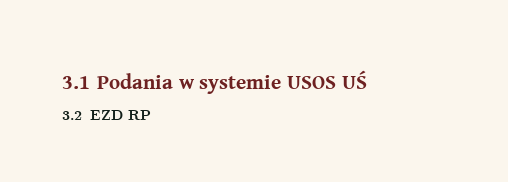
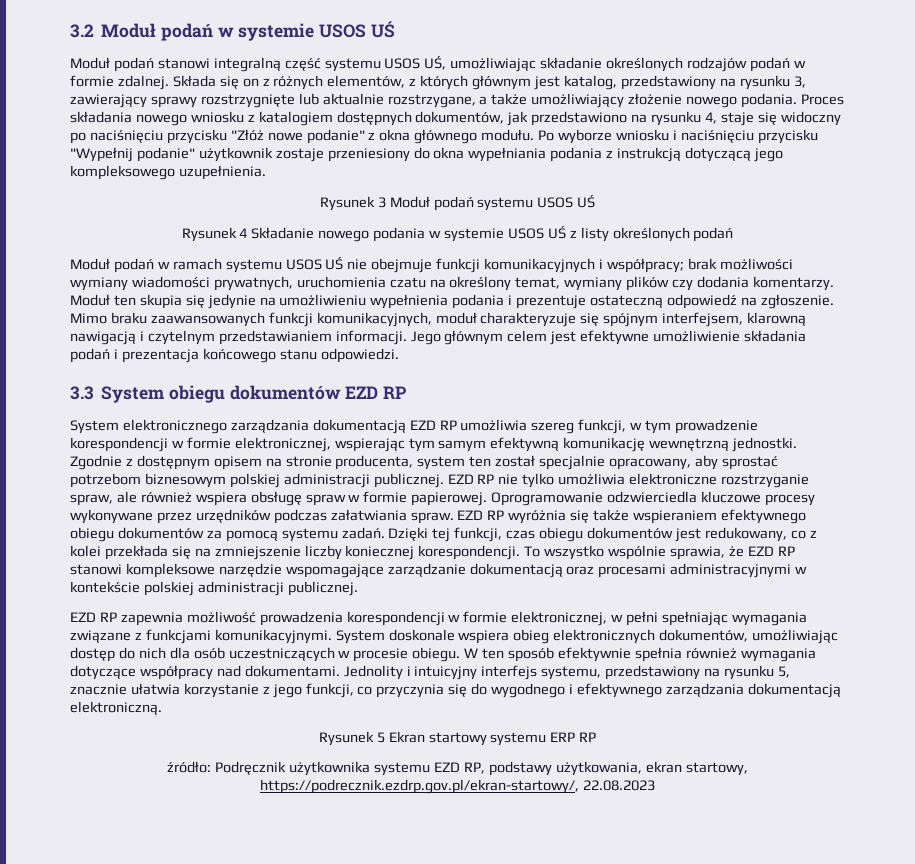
- 3.1 Podania w systemie USOS UŚ
+ 3.2 Moduł podań w systemie USOS UŚ
- 3.2 EZD RP
+ Moduł podań stanowi integralną część systemu USOS UŚ, umożliwiając składanie określonych rodzajów podań w formie zdalnej. Składa się on z różnych elementów, z których głównym jest katalog, przedstawiony na rysunku 3, zawierający sprawy rozstrzygnięte lub aktualnie rozstrzygane, a także umożliwiający złożenie nowego podania. Proces składania nowego wniosku z katalogiem dostępnych dokumentów, jak przedstawiono na rysunku 4, staje się widoczny po naciśnięciu przycisku "Złóż nowe podanie" z okna głównego modułu. Po wyborze wniosku i naciśnięciu przycisku "Wypełnij podanie" użytkownik zostaje przeniesiony do okna wypełniania podania z instrukcją dotyczącą jego kompleksowego uzupełnienia.
+ Rysunek 3 Moduł podań systemu USOS UŚ
+ Rysunek 4 Składanie nowego podania w systemie USOS UŚ z listy określonych podań
+ Moduł podań w ramach systemu USOS UŚ nie obejmuje funkcji komunikacyjnych i współpracy; brak możliwości wymiany wiadomości prywatnych, uruchomienia czatu na określony temat, wymiany plików czy dodania komentarzy. Moduł ten skupia się jedynie na umożliwieniu wypełnienia podania i prezentuje ostateczną odpowiedź na zgłoszenie. Mimo braku zaawansowanych funkcji komunikacyjnych, moduł charakteryzuje się spójnym interfejsem, klarowną nawigacją i czytelnym przedstawianiem informacji. Jego głównym celem jest efektywne umożliwienie składania podań i prezentacja końcowego stanu odpowiedzi.
+ 3.3 System obiegu dokumentów EZD RP
+ System elektronicznego zarządzania dokumentacją EZD RP umożliwia szereg funkcji, w tym prowadzenie korespondencji w formie elektronicznej, wspierając tym samym efektywną komunikację wewnętrzną jednostki. Zgodnie z dostępnym opisem na stronie producenta, system ten został specjalnie opracowany, aby sprostać potrzebom biznesowym polskiej administracji publicznej. EZD RP nie tylko umożliwia elektroniczne rozstrzyganie spraw, ale również wspiera obsługę spraw w formie papierowej. Oprogramowanie odzwierciedla kluczowe procesy wykonywane przez urzędników podczas załatwiania spraw. EZD RP wyróżnia się także wspieraniem efektywnego obiegu dokumentów za pomocą systemu zadań. Dzięki tej funkcji, czas obiegu dokumentów jest redukowany, co z kolei przekłada się na zmniejszenie liczby koniecznej korespondencji. To wszystko wspólnie sprawia, że EZD RP stanowi kompleksowe narzędzie wspomagające zarządzanie dokumentacją oraz procesami administracyjnymi w kontekście polskiej administracji publicznej.
+ EZD RP zapewnia możliwość prowadzenia korespondencji w formie elektronicznej, w pełni spełniając wymagania związane z funkcjami komunikacyjnymi. System doskonale wspiera obieg elektronicznych dokumentów, umożliwiając dostęp do nich dla osób uczestniczących w procesie obiegu. W ten sposób efektywnie spełnia również wymagania dotyczące współpracy nad dokumentami. Jednolity i intuicyjny interfejs systemu, przedstawiony na rysunku 5, znacznie ułatwia korzystanie z jego funkcji, co przyczynia się do wygodnego i efektywnego zarządzania dokumentacją elektroniczną.
+ Rysunek 5 Ekran startowy systemu ERP RP
+ źródło: Podręcznik użytkownika systemu EZD RP, podstawy użytkowania, ekran startowy, https://podrecznik.ezdrp.gov.pl/ekran-startowy/, 22.08.2023

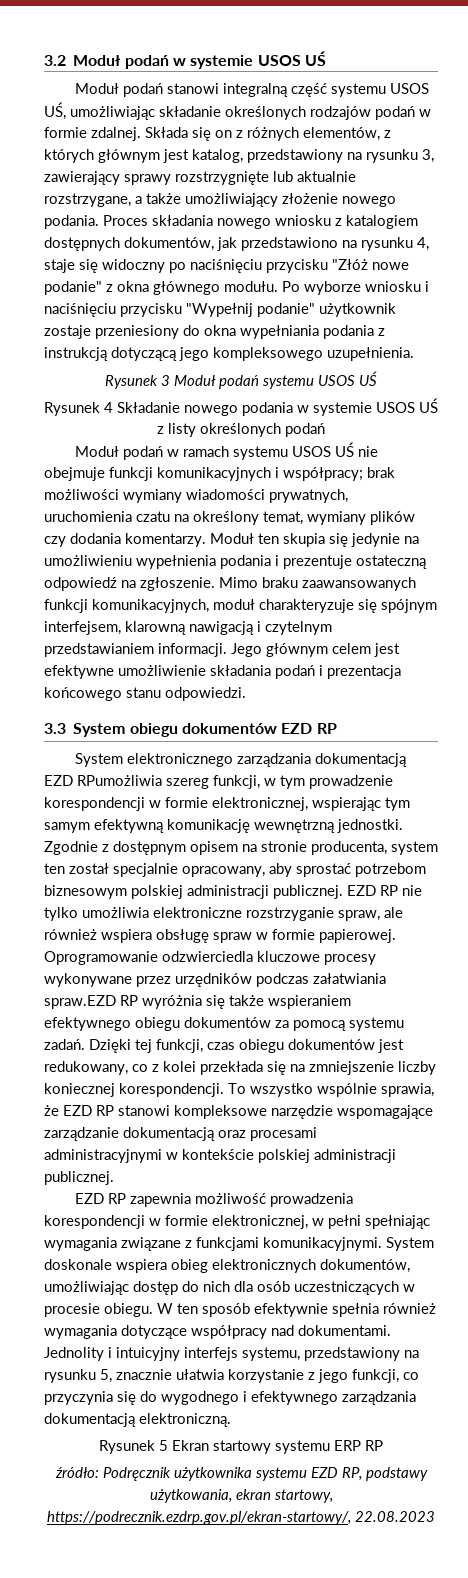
- System elektronicznego zarządzania dokumentacją EZD RP umożliwia szereg funkcji, w tym prowadzenie korespondencji w formie elektronicznej, wspierając tym samym efektywną komunikację wewnętrzną jednostki.
+ System elektronicznego zarządzania dokumentacją EZD RPumożliwia szereg funkcji, w tym prowadzenie korespondencji w formie elektronicznej, wspierając tym samym efektywną komunikację wewnętrzną jednostki.
- Oprogramowanie odzwierciedla kluczowe procesy wykonywane przez urzędników podczas załatwiania spraw. EZD RP wyróżnia się także wspieraniem efektywnego obiegu dokumentów za pomocą systemu zadań.
+ Oprogramowanie odzwierciedla kluczowe procesy wykonywane przez urzędników podczas załatwiania spraw.EZD RP wyróżnia się także wspieraniem efektywnego obiegu dokumentów za pomocą systemu zadań.

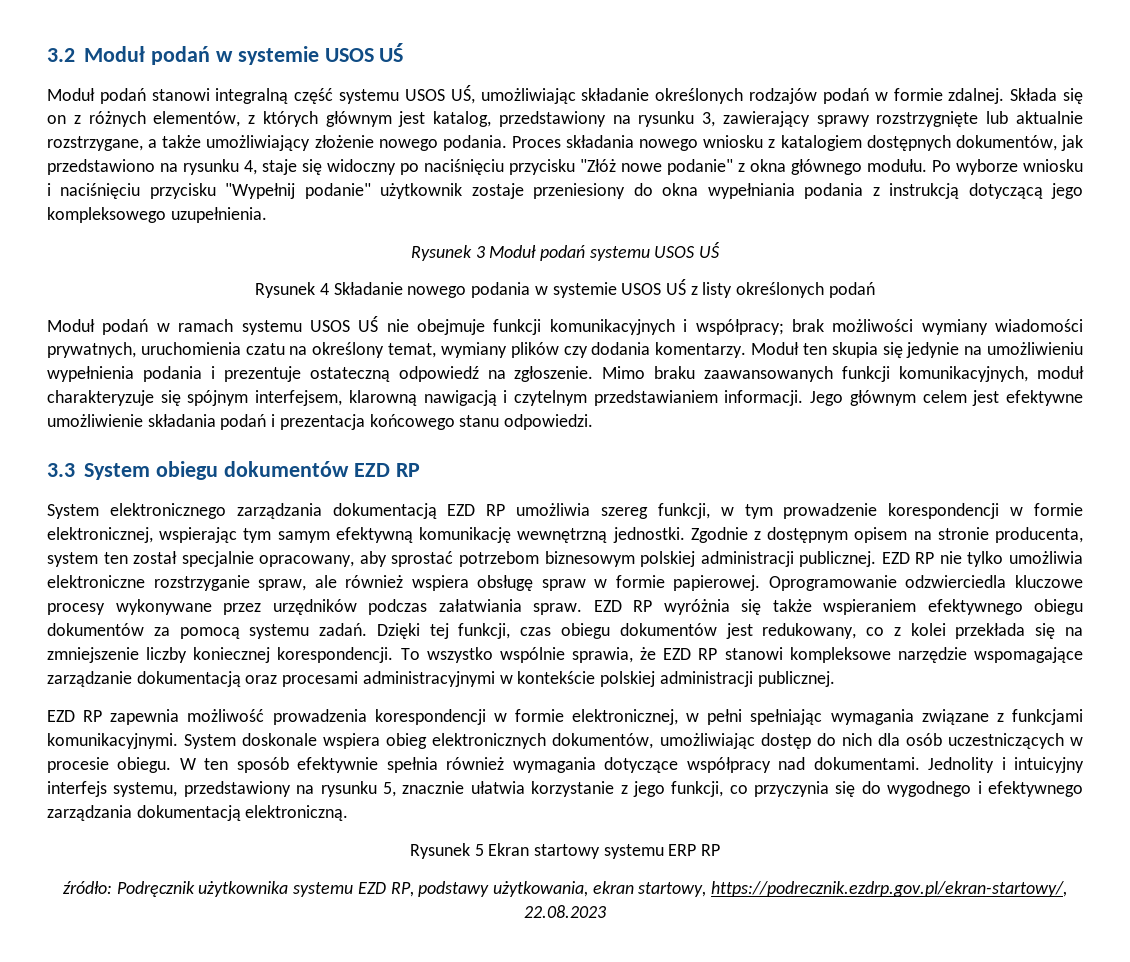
- System elektronicznego zarządzania dokumentacją EZD RPumożliwia szereg funkcji, w tym prowadzenie korespondencji w formie elektronicznej, wspierając tym samym efektywną komunikację wewnętrzną jednostki.
+ System elektronicznego zarządzania dokumentacją EZD RP umożliwia szereg funkcji, w tym prowadzenie korespondencji w formie elektronicznej, wspierając tym samym efektywną komunikację wewnętrzną jednostki.
- Oprogramowanie odzwierciedla kluczowe procesy wykonywane przez urzędników podczas załatwiania spraw.EZD RP wyróżnia się także wspieraniem efektywnego obiegu dokumentów za pomocą systemu zadań.
+ Oprogramowanie odzwierciedla kluczowe procesy wykonywane przez urzędników podczas załatwiania spraw. EZD RP wyróżnia się także wspieraniem efektywnego obiegu dokumentów za pomocą systemu zadań.

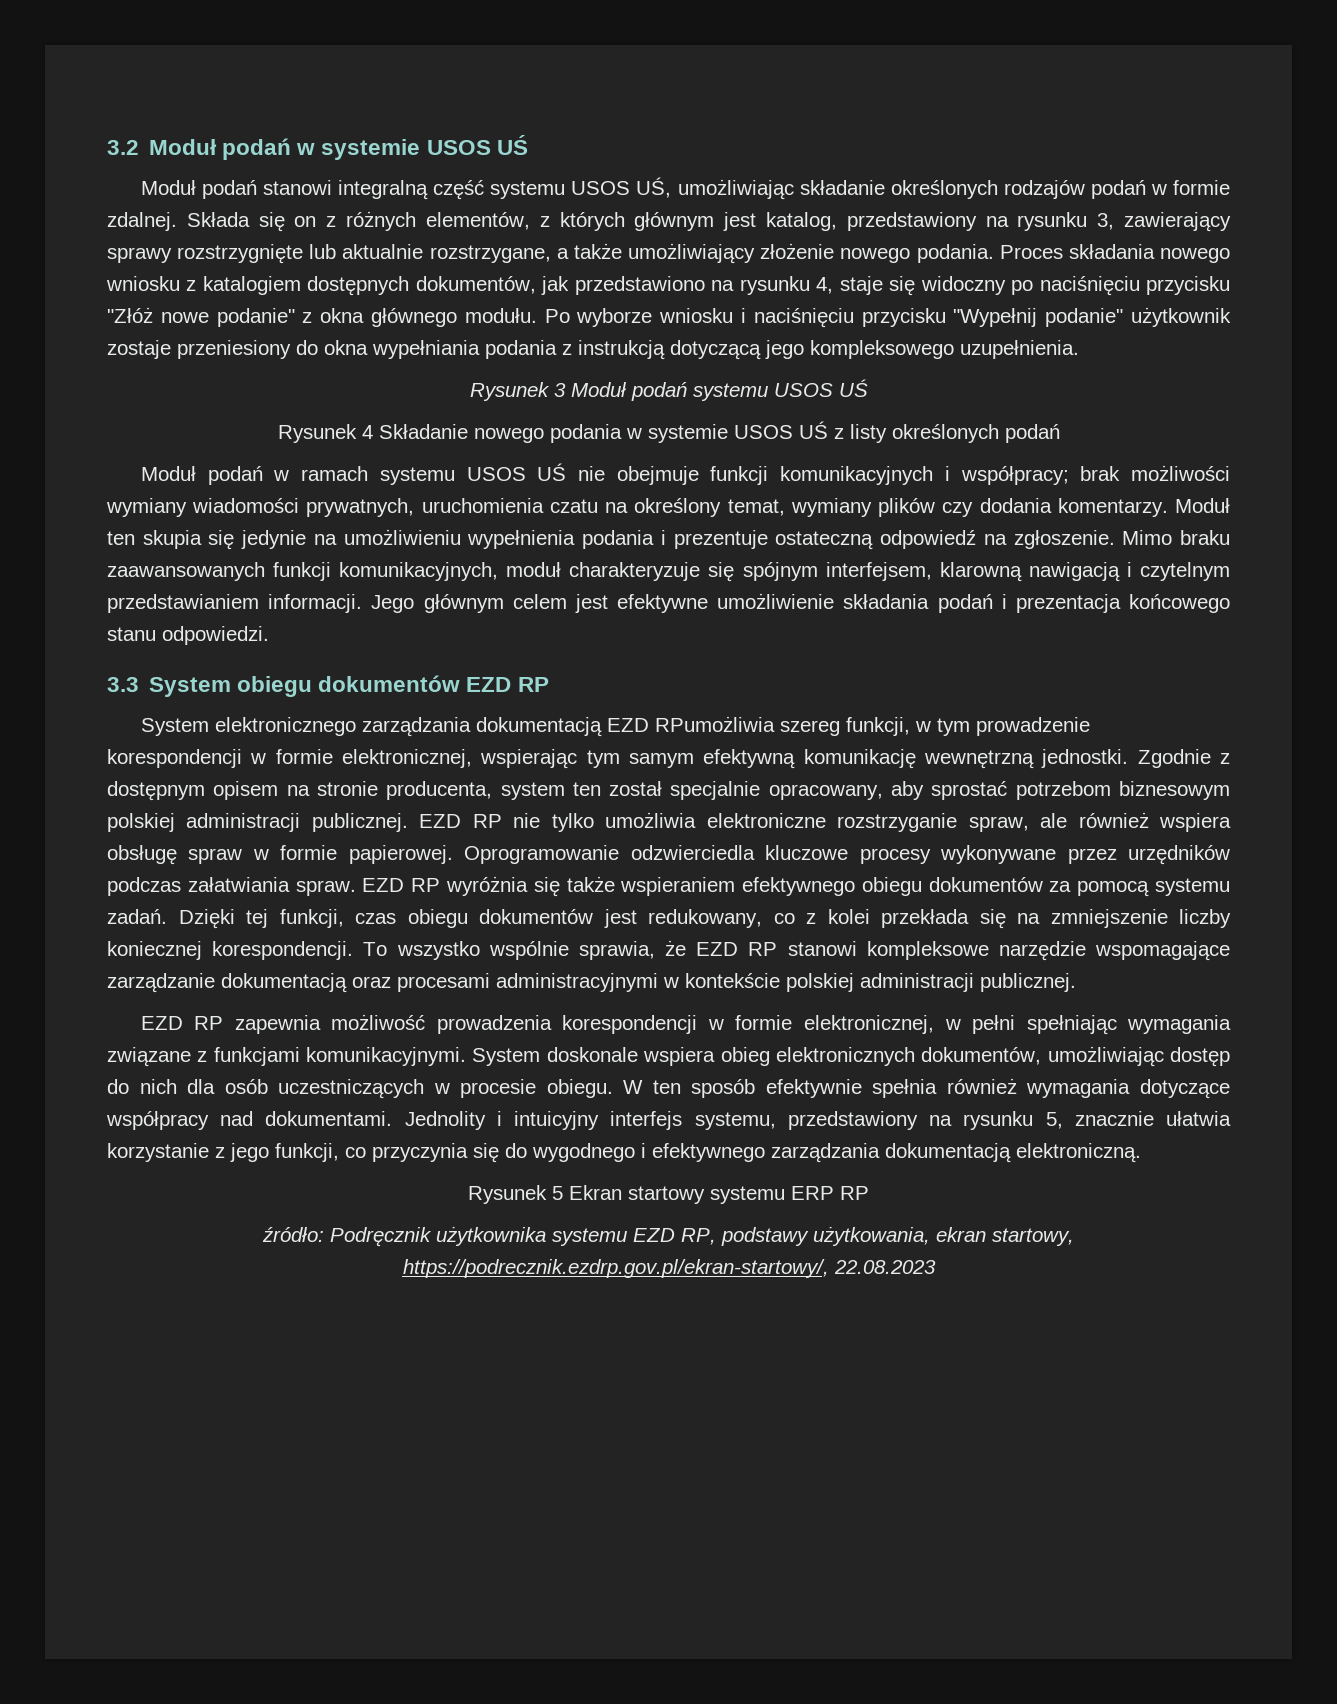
- System elektronicznego zarządzania dokumentacją EZD RP umożliwia szereg funkcji, w tym prowadzenie korespondencji w formie elektronicznej, wspierając tym samym efektywną komunikację wewnętrzną jednostki.
+ System elektronicznego zarządzania dokumentacją EZD RPumożliwia szereg funkcji, w tym prowadzenie korespondencji w formie elektronicznej, wspierając tym samym efektywną komunikację wewnętrzną jednostki.

